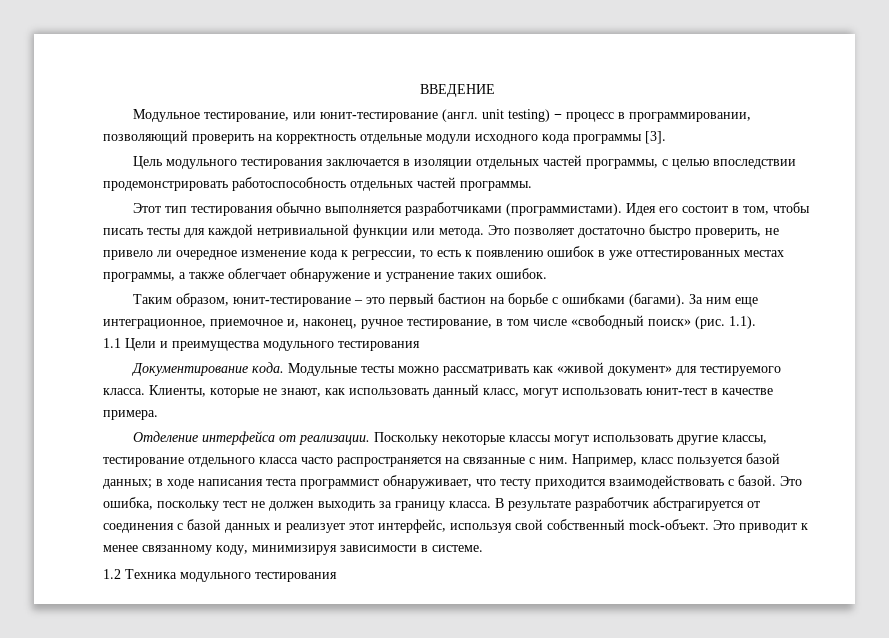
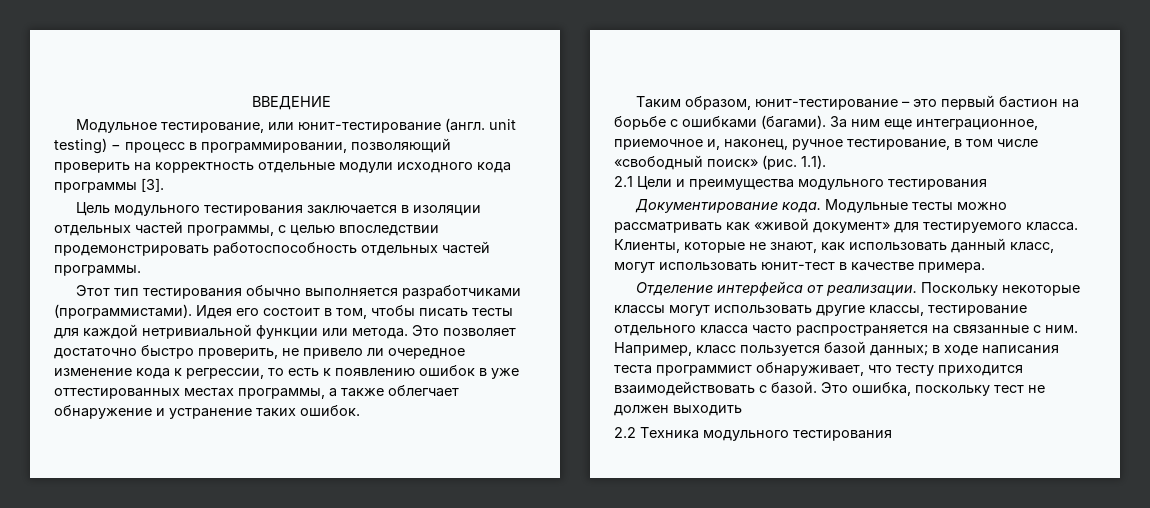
- 1.1 Цели и преимущества модульного тестирования
+ 2.1 Цели и преимущества модульного тестирования
- Это ошибка, поскольку тест не должен выходить за границу класса. В результате разработчик абстрагируется от соединения с базой данных и реализует этот интерфейс, используя свой собственный mock-объект. Это приводит к менее связанному коду, минимизируя зависимости в системе.
- 1.2 Техника модульного тестирования
+ Это ошибка, поскольку тест не должен выходить
+ 2.2 Техника модульного тестирования

